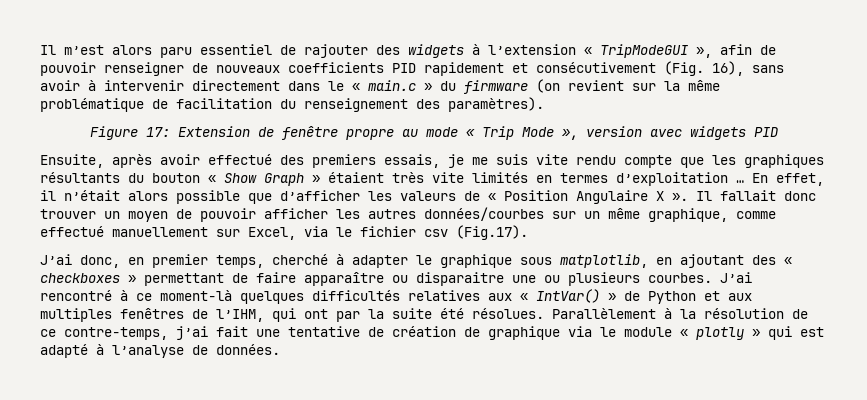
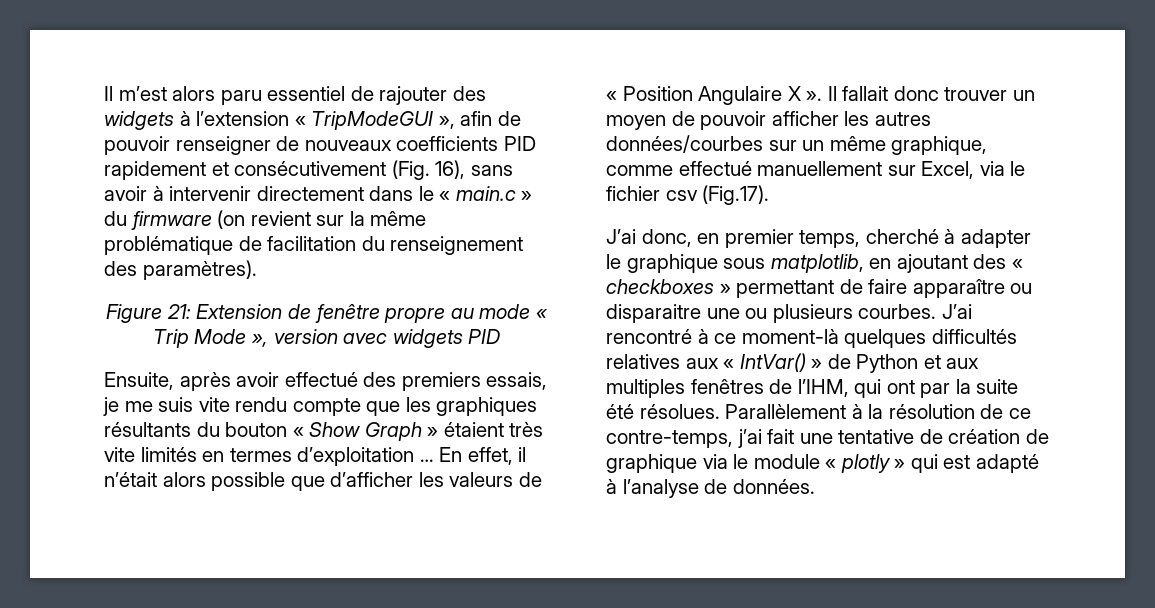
- Figure 17: Extension de fenêtre propre au mode « Trip Mode », version avec widgets PID
+ Figure 21: Extension de fenêtre propre au mode « Trip Mode », version avec widgets PID

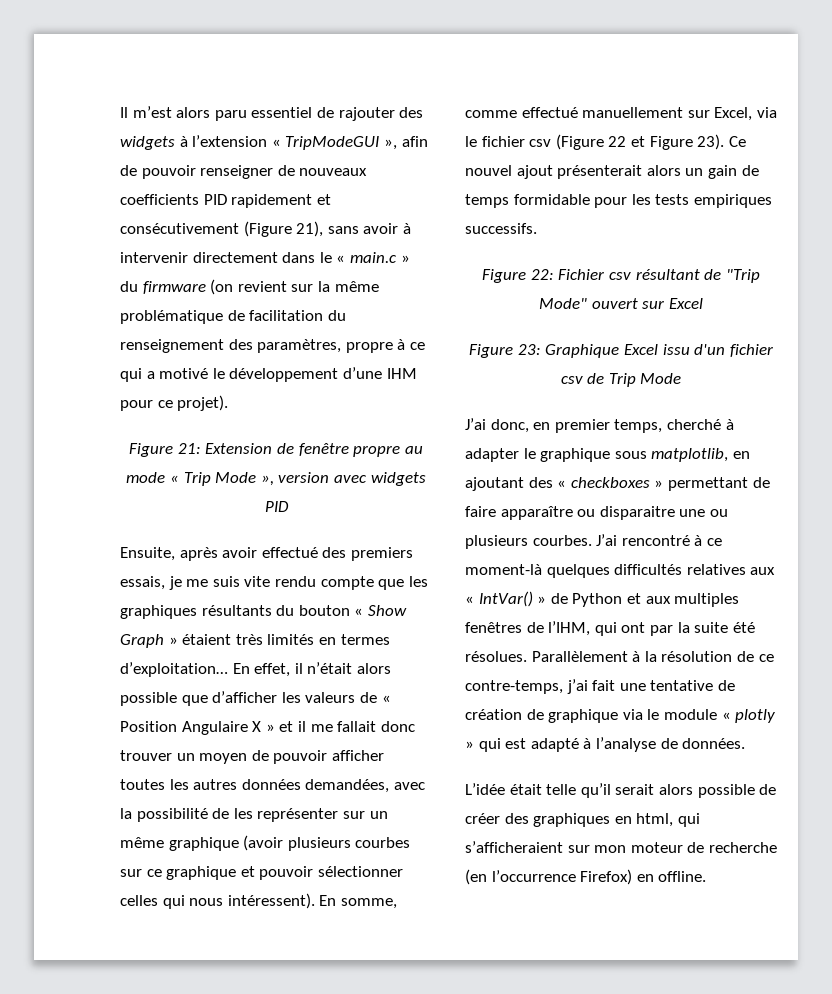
- Il m’est alors paru essentiel de rajouter des widgets à l’extension « TripModeGUI », afin de pouvoir renseigner de nouveaux coefficients PID rapidement et consécutivement (Fig. 16), sans avoir à intervenir directement dans le « main.c » du firmware (on revient sur la même problématique de facilitation du renseignement des paramètres).
+ Il m’est alors paru essentiel de rajouter des widgets à l’extension « TripModeGUI », afin de pouvoir renseigner de nouveaux coefficients PID rapidement et consécutivement (Figure 21), sans avoir à intervenir directement dans le « main.c » du firmware (on revient sur la même problématique de facilitation du renseignement des paramètres, propre à ce qui a motivé le développement d’une IHM pour ce projet).
- Ensuite, après avoir effectué des premiers essais, je me suis vite rendu compte que les graphiques résultants du bouton « Show Graph » étaient très vite limités en termes d’exploitation …
+ Ensuite, après avoir effectué des premiers essais, je me suis vite rendu compte que les graphiques résultants du bouton « Show Graph » étaient très limités en termes d’exploitation…
- En effet, il n’était alors possible que d’afficher les valeurs de « Position Angulaire X ». Il fallait donc trouver un moyen de pouvoir afficher les autres données/courbes sur un même graphique, comme effectué manuellement sur Excel, via le fichier csv (Fig.17).
+ En effet, il n’était alors possible que d’afficher les valeurs de « Position Angulaire X » et il me fallait donc trouver un moyen de pouvoir afficher toutes les autres données demandées, avec la possibilité de les représenter sur un même graphique (avoir plusieurs courbes sur ce graphique et pouvoir sélectionner celles qui nous intéressent). En somme, comme effectué manuellement sur Excel, via le fichier csv (Figure 22 et Figure 23). Ce nouvel ajout présenterait alors un gain de temps formidable pour les tests empiriques successifs.
+ Figure 22: Fichier csv résultant de "Trip Mode" ouvert sur Excel
+ Figure 23: Graphique Excel issu d'un fichier csv de Trip Mode
+ L’idée était telle qu’il serait alors possible de créer des graphiques en html, qui s’afficheraient sur mon moteur de recherche (en l’occurrence Firefox) en offline.

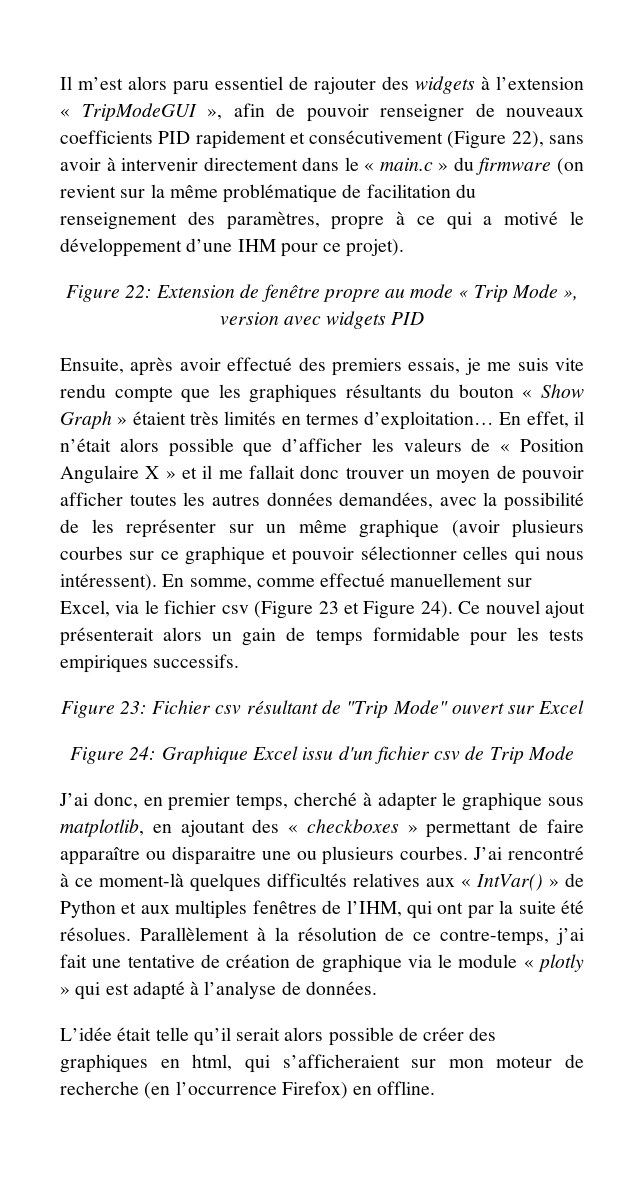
- Il m’est alors paru essentiel de rajouter des widgets à l’extension « TripModeGUI », afin de pouvoir renseigner de nouveaux coefficients PID rapidement et consécutivement (Figure 21), sans avoir à intervenir directement dans le « main.c » du firmware (on revient sur la même problématique de facilitation du renseignement des paramètres, propre à ce qui a motivé le développement d’une IHM pour ce projet).
+ Il m’est alors paru essentiel de rajouter des widgets à l’extension « TripModeGUI », afin de pouvoir renseigner de nouveaux coefficients PID rapidement et consécutivement (Figure 22), sans avoir à intervenir directement dans le « main.c » du firmware (on revient sur la même problématique de facilitation du renseignement des paramètres, propre à ce qui a motivé le développement d’une IHM pour ce projet).
- Figure 21: Extension de fenêtre propre au mode « Trip Mode », version avec widgets PID
+ Figure 22: Extension de fenêtre propre au mode « Trip Mode », version avec widgets PID
- En somme, comme effectué manuellement sur Excel, via le fichier csv (Figure 22 et Figure 23).
+ En somme, comme effectué manuellement sur Excel, via le fichier csv (Figure 23 et Figure 24).
- Figure 22: Fichier csv résultant de "Trip Mode" ouvert sur Excel
+ Figure 23: Fichier csv résultant de "Trip Mode" ouvert sur Excel
- Figure 23: Graphique Excel issu d'un fichier csv de Trip Mode
+ Figure 24: Graphique Excel issu d'un fichier csv de Trip Mode

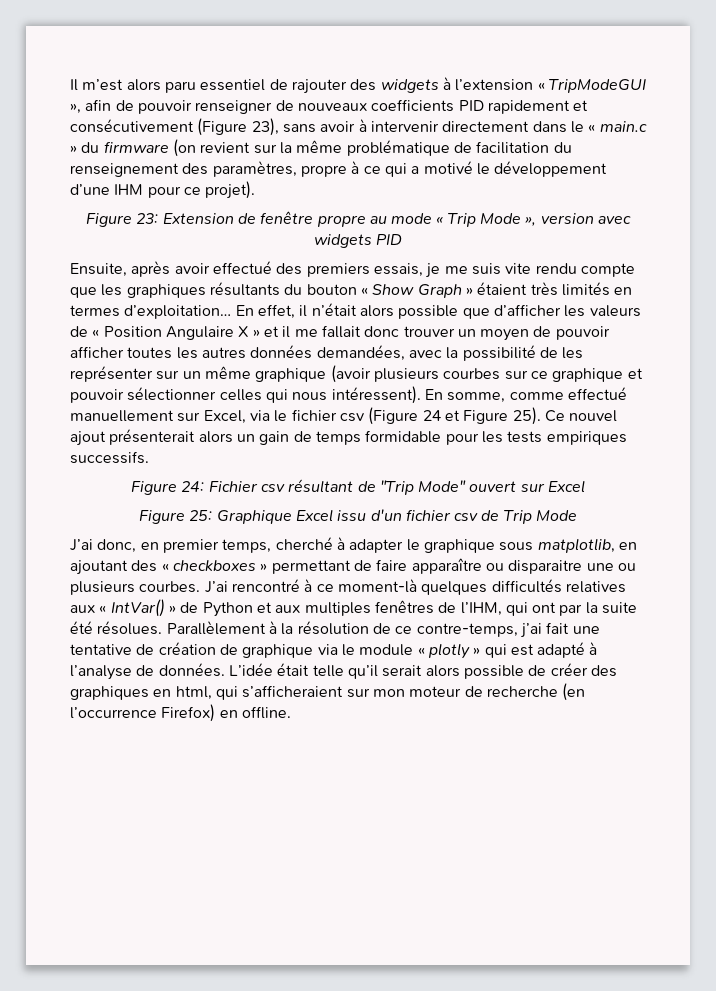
- Il m’est alors paru essentiel de rajouter des widgets à l’extension « TripModeGUI », afin de pouvoir renseigner de nouveaux coefficients PID rapidement et consécutivement (Figure 22), sans avoir à intervenir directement dans le « main.c » du firmware (on revient sur la même problématique de facilitation du renseignement des paramètres, propre à ce qui a motivé le développement d’une IHM pour ce projet).
+ Il m’est alors paru essentiel de rajouter des widgets à l’extension « TripModeGUI », afin de pouvoir renseigner de nouveaux coefficients PID rapidement et consécutivement (Figure 23), sans avoir à intervenir directement dans le « main.c » du firmware (on revient sur la même problématique de facilitation du renseignement des paramètres, propre à ce qui a motivé le développement d’une IHM pour ce projet).
- Figure 22: Extension de fenêtre propre au mode « Trip Mode », version avec widgets PID
+ Figure 23: Extension de fenêtre propre au mode « Trip Mode », version avec widgets PID
- En somme, comme effectué manuellement sur Excel, via le fichier csv (Figure 23 et Figure 24).
+ En somme, comme effectué manuellement sur Excel, via le fichier csv (Figure 24 et Figure 25).
- Figure 23: Fichier csv résultant de "Trip Mode" ouvert sur Excel
+ Figure 24: Fichier csv résultant de "Trip Mode" ouvert sur Excel
- Figure 24: Graphique Excel issu d'un fichier csv de Trip Mode
+ Figure 25: Graphique Excel issu d'un fichier csv de Trip Mode
- Parallèlement à la résolution de ce contre-temps, j’ai fait une tentative de création de graphique via le module « plotly » qui est adapté à l’analyse de données.
- L’idée était telle qu’il serait alors possible de créer des graphiques en html, qui s’afficheraient sur mon moteur de recherche (en l’occurrence Firefox) en offline.
+ Parallèlement à la résolution de ce contre-temps, j’ai fait une tentative de création de graphique via le module « plotly » qui est adapté à l’analyse de données. L’idée était telle qu’il serait alors possible de créer des graphiques en html, qui s’afficheraient sur mon moteur de recherche (en l’occurrence Firefox) en offline.

